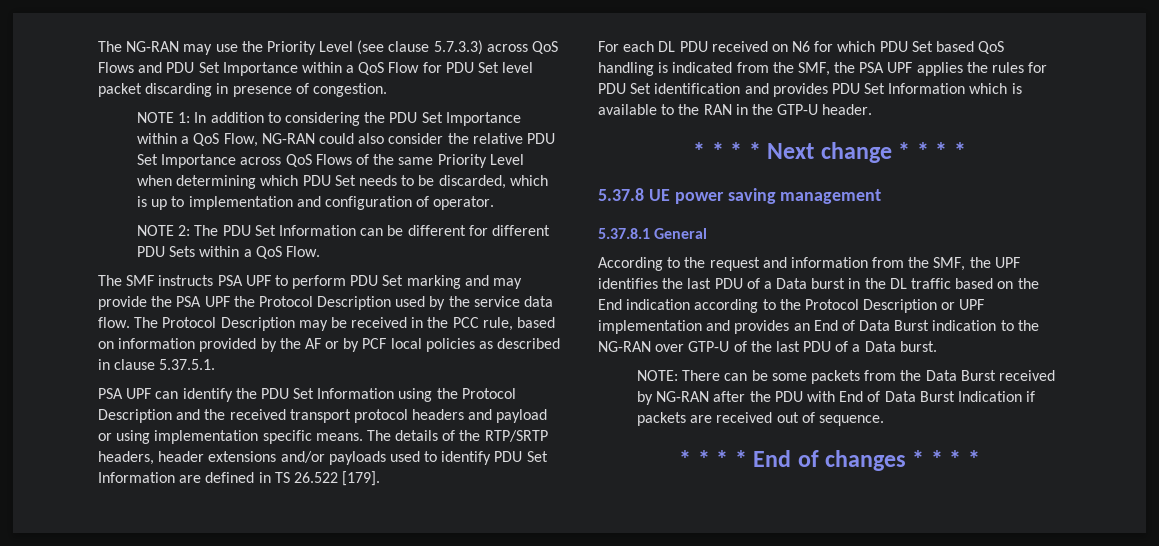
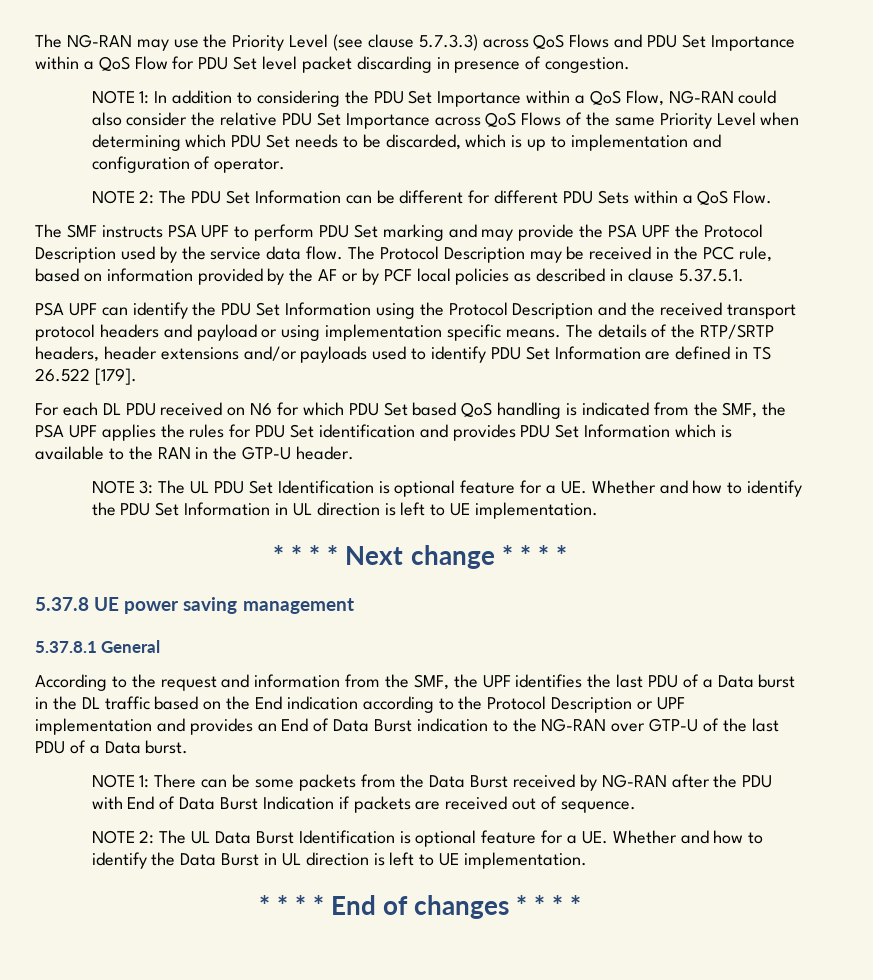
+ NOTE 3: The UL PDU Set Identification is optional feature for a UE. Whether and how to identify the PDU Set Information in UL direction is left to UE implementation.
- NOTE: There can be some packets from the Data Burst received by NG-RAN after the PDU with End of Data Burst Indication if packets are received out of sequence.
+ NOTE 1: There can be some packets from the Data Burst received by NG-RAN after the PDU with End of Data Burst Indication if packets are received out of sequence.
+ NOTE 2: The UL Data Burst Identification is optional feature for a UE. Whether and how to identify the Data Burst in UL direction is left to UE implementation.

